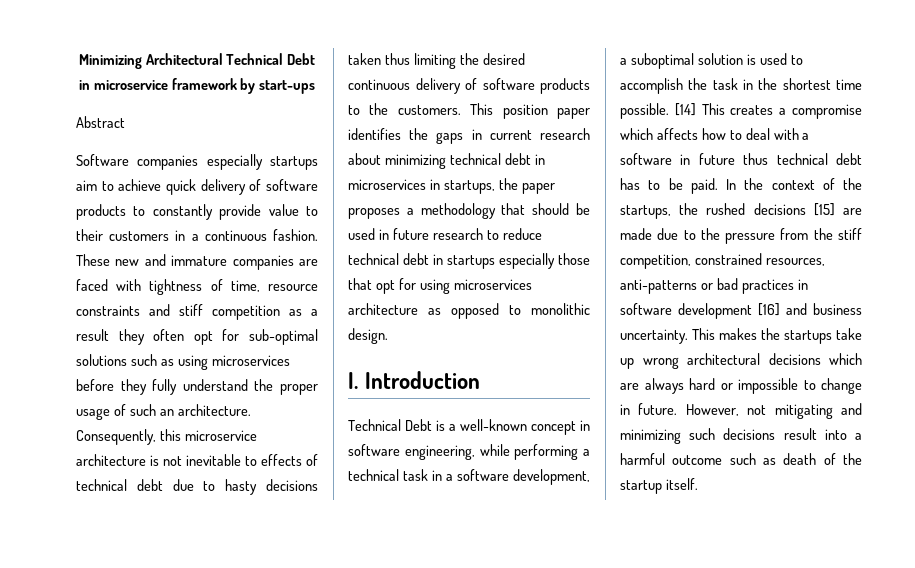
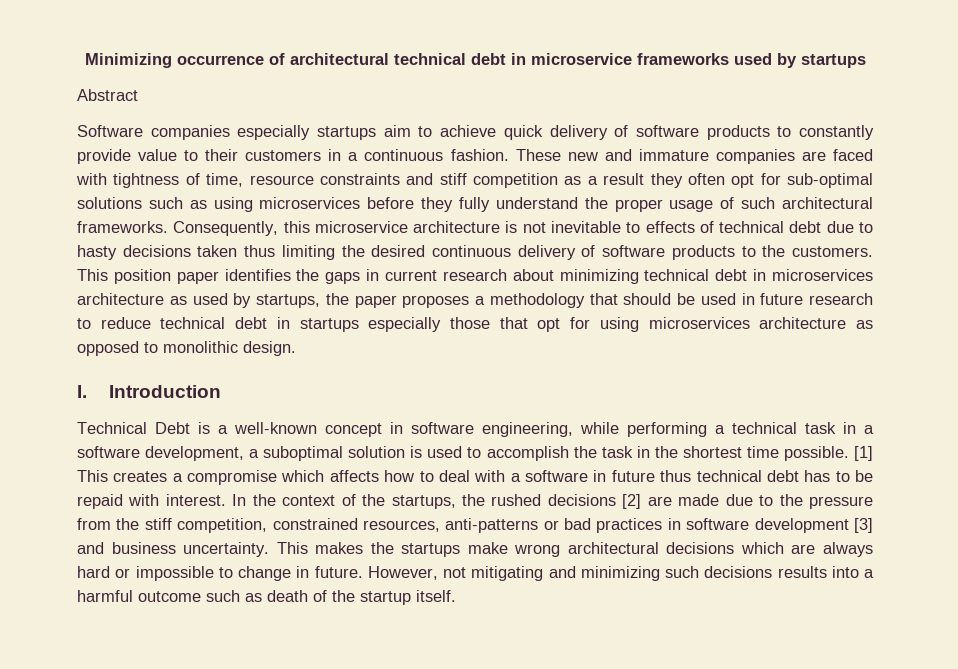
- Minimizing Architectural Technical Debt in microservice framework by start-ups
+ Minimizing occurrence of architectural technical debt in microservice frameworks used by startups
- These new and immature companies are faced with tightness of time, resource constraints and stiff competition as a result they often opt for sub-optimal solutions such as using microservices before they fully understand the proper usage of such an architecture.
+ These new and immature companies are faced with tightness of time, resource constraints and stiff competition as a result they often opt for sub-optimal solutions such as using microservices before they fully understand the proper usage of such architectural frameworks.
- This position paper identifies the gaps in current research about minimizing technical debt in microservices in startups, the paper proposes a methodology that should be used in future research to reduce technical debt in startups especially those that opt for using microservices architecture as opposed to monolithic design.
+ This position paper identifies the gaps in current research about minimizing technical debt in microservices architecture as used by startups, the paper proposes a methodology that should be used in future research to reduce technical debt in startups especially those that opt for using microservices architecture as opposed to monolithic design.
- [14] This creates a compromise which affects how to deal with a software in future thus technical debt has to be paid.
+ [1] This creates a compromise which affects how to deal with a software in future thus technical debt has to be repaid with interest.
- In the context of the startups, the rushed decisions [15] are made due to the pressure from the stiff competition, constrained resources, anti-patterns or bad practices in software development [16] and business uncertainty.
+ In the context of the startups, the rushed decisions [2] are made due to the pressure from the stiff competition, constrained resources, anti-patterns or bad practices in software development [3] and business uncertainty.
- This makes the startups take up wrong architectural decisions which are always hard or impossible to change in future.
+ This makes the startups make wrong architectural decisions which are always hard or impossible to change in future.
- However, not mitigating and minimizing such decisions result into a harmful outcome such as death of the startup itself.
+ However, not mitigating and minimizing such decisions results into a harmful outcome such as death of the startup itself.

